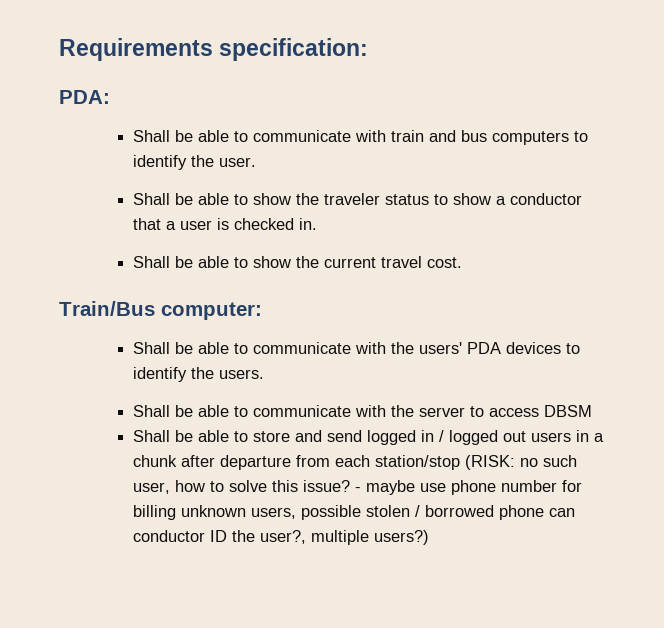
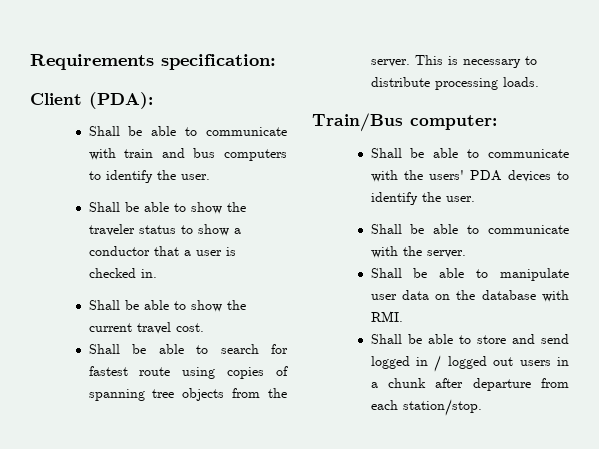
- PDA:
+ Client (PDA):
+ Shall be able to search for fastest route using copies of spanning tree objects from the server. This is necessary to distribute processing loads.
- Shall be able to communicate with the users' PDA devices to identify the users.
- Shall be able to communicate with the server to access DBSM
+ Shall be able to communicate with the users' PDA devices to identify the user.
+ Shall be able to communicate with the server.
+ Shall be able to manipulate user data on the database with RMI.
- Shall be able to store and send logged in / logged out users in a chunk after departure from each station/stop (RISK: no such user, how to solve this issue? - maybe use phone number for billing unknown users, possible stolen / borrowed phone can conductor ID the user?, multiple users?)
+ Shall be able to store and send logged in / logged out users in a chunk after departure from each station/stop.

